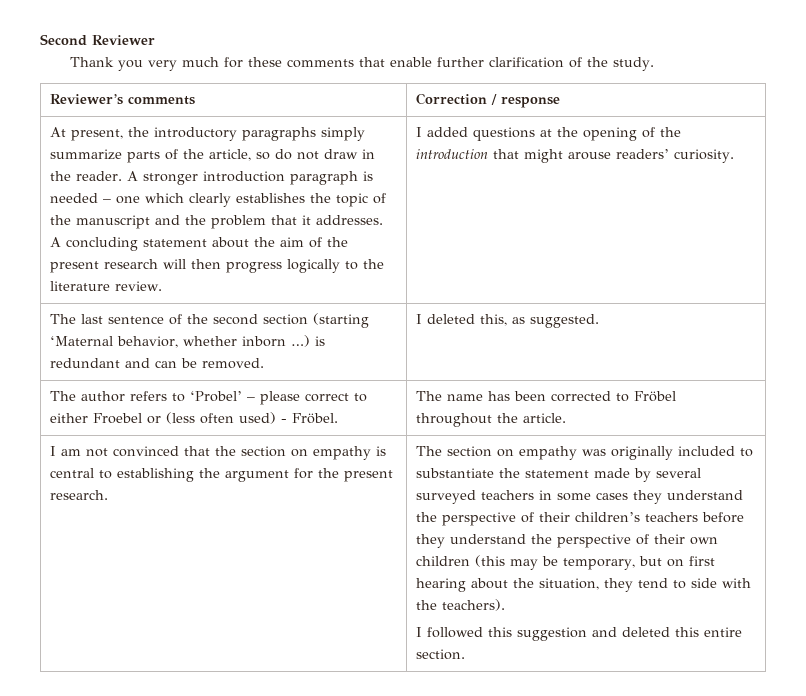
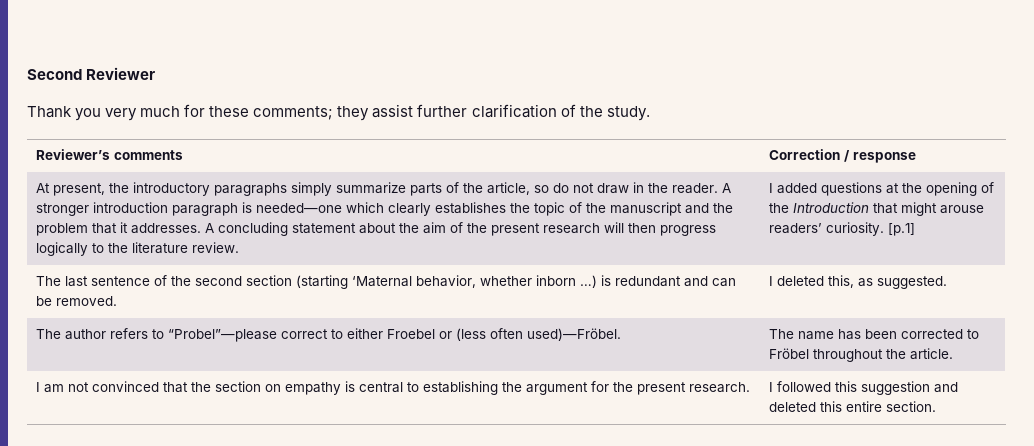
- Thank you very much for these comments that enable further clarification of the study.
+ Thank you very much for these comments; they assist further clarification of the study.
- A stronger introduction paragraph is needed – one which clearly establishes the topic of the manuscript and the problem that it addresses.
+ A stronger introduction paragraph is needed—one which clearly establishes the topic of the manuscript and the problem that it addresses.
- I added questions at the opening of the introduction that might arouse readers’ curiosity.
+ I added questions at the opening of the Introduction that might arouse readers’ curiosity. [p.1]
- The author refers to ‘Probel’ – please correct to either Froebel or (less often used) - Fröbel. | The name has been corrected to Fröbel throughout the article.
+ The author refers to “Probel”—please correct to either Froebel or (less often used)—Fröbel. | The name has been corrected to Fröbel throughout the article.
- The section on empathy was originally included to substantiate the statement made by several surveyed teachers in some cases they understand the perspective of their children’s teachers before they understand the perspective of their own children (this may be temporary, but on first hearing about the situation, they tend to side with the teachers).

